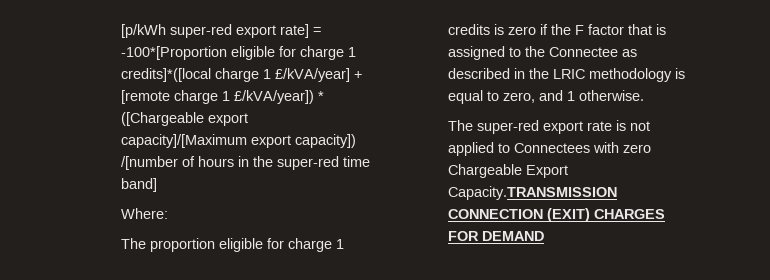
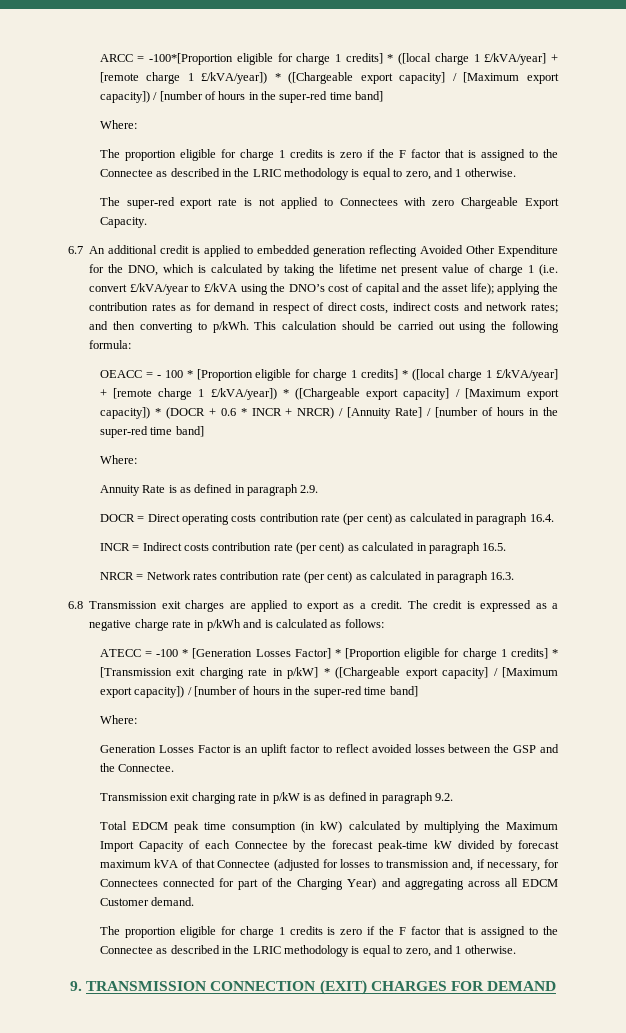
- [p/kWh super-red export rate] = -100*[Proportion eligible for charge 1 credits]*([local charge 1 £/kVA/year] + [remote charge 1 £/kVA/year]) * ([Chargeable export capacity]/[Maximum export capacity]) /[number of hours in the super-red time band]
+ ARCC = -100*[Proportion eligible for charge 1 credits] * ([local charge 1 £/kVA/year] + [remote charge 1 £/kVA/year]) * ([Chargeable export capacity] / [Maximum export capacity]) / [number of hours in the super-red time band]
- The super-red export rate is not applied to Connectees with zero Chargeable Export Capacity.TRANSMISSION CONNECTION (EXIT) CHARGES FOR DEMAND
+ The super-red export rate is not applied to Connectees with zero Chargeable Export Capacity.
+ 6.7 An additional credit is applied to embedded generation reflecting Avoided Other Expenditure for the DNO, which is calculated by taking the lifetime net present value of charge 1 (i.e. convert £/kVA/year to £/kVA using the DNO’s cost of capital and the asset life); applying the contribution rates as for demand in respect of direct costs, indirect costs and network rates; and then converting to p/kWh. This calculation should be carried out using the following formula:
+ OEACC = - 100 * [Proportion eligible for charge 1 credits] * ([local charge 1 £/kVA/year] + [remote charge 1 £/kVA/year]) * ([Chargeable export capacity] / [Maximum export capacity]) * (DOCR + 0.6 * INCR + NRCR) / [Annuity Rate] / [number of hours in the super-red time band]
+ Where:
+ Annuity Rate is as defined in paragraph 2.9.
+ DOCR = Direct operating costs contribution rate (per cent) as calculated in paragraph 16.4.
+ INCR = Indirect costs contribution rate (per cent) as calculated in paragraph 16.5.
+ NRCR = Network rates contribution rate (per cent) as calculated in paragraph 16.3.
+ 6.8 Transmission exit charges are applied to export as a credit. The credit is expressed as a negative charge rate in p/kWh and is calculated as follows:
+ ATECC = -100 * [Generation Losses Factor] * [Proportion eligible for charge 1 credits] * [Transmission exit charging rate in p/kW] * ([Chargeable export capacity] / [Maximum export capacity]) / [number of hours in the super-red time band]
+ Where:
+ Generation Losses Factor is an uplift factor to reflect avoided losses between the GSP and the Connectee.
+ Transmission exit charging rate in p/kW is as defined in paragraph 9.2.
+ Total EDCM peak time consumption (in kW) calculated by multiplying the Maximum Import Capacity of each Connectee by the forecast peak-time kW divided by forecast maximum kVA of that Connectee (adjusted for losses to transmission and, if necessary, for Connectees connected for part of the Charging Year) and aggregating across all EDCM Customer demand.
+ The proportion eligible for charge 1 credits is zero if the F factor that is assigned to the Connectee as described in the LRIC methodology is equal to zero, and 1 otherwise.
+ 9. TRANSMISSION CONNECTION (EXIT) CHARGES FOR DEMAND

